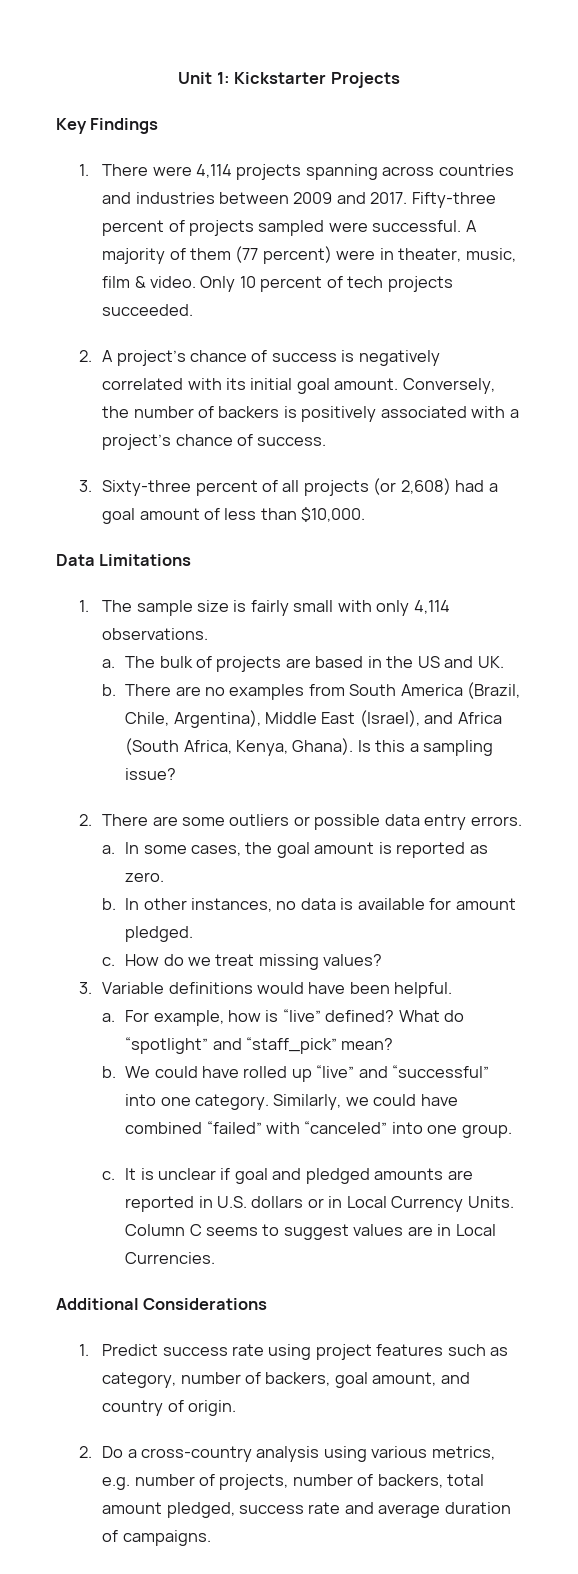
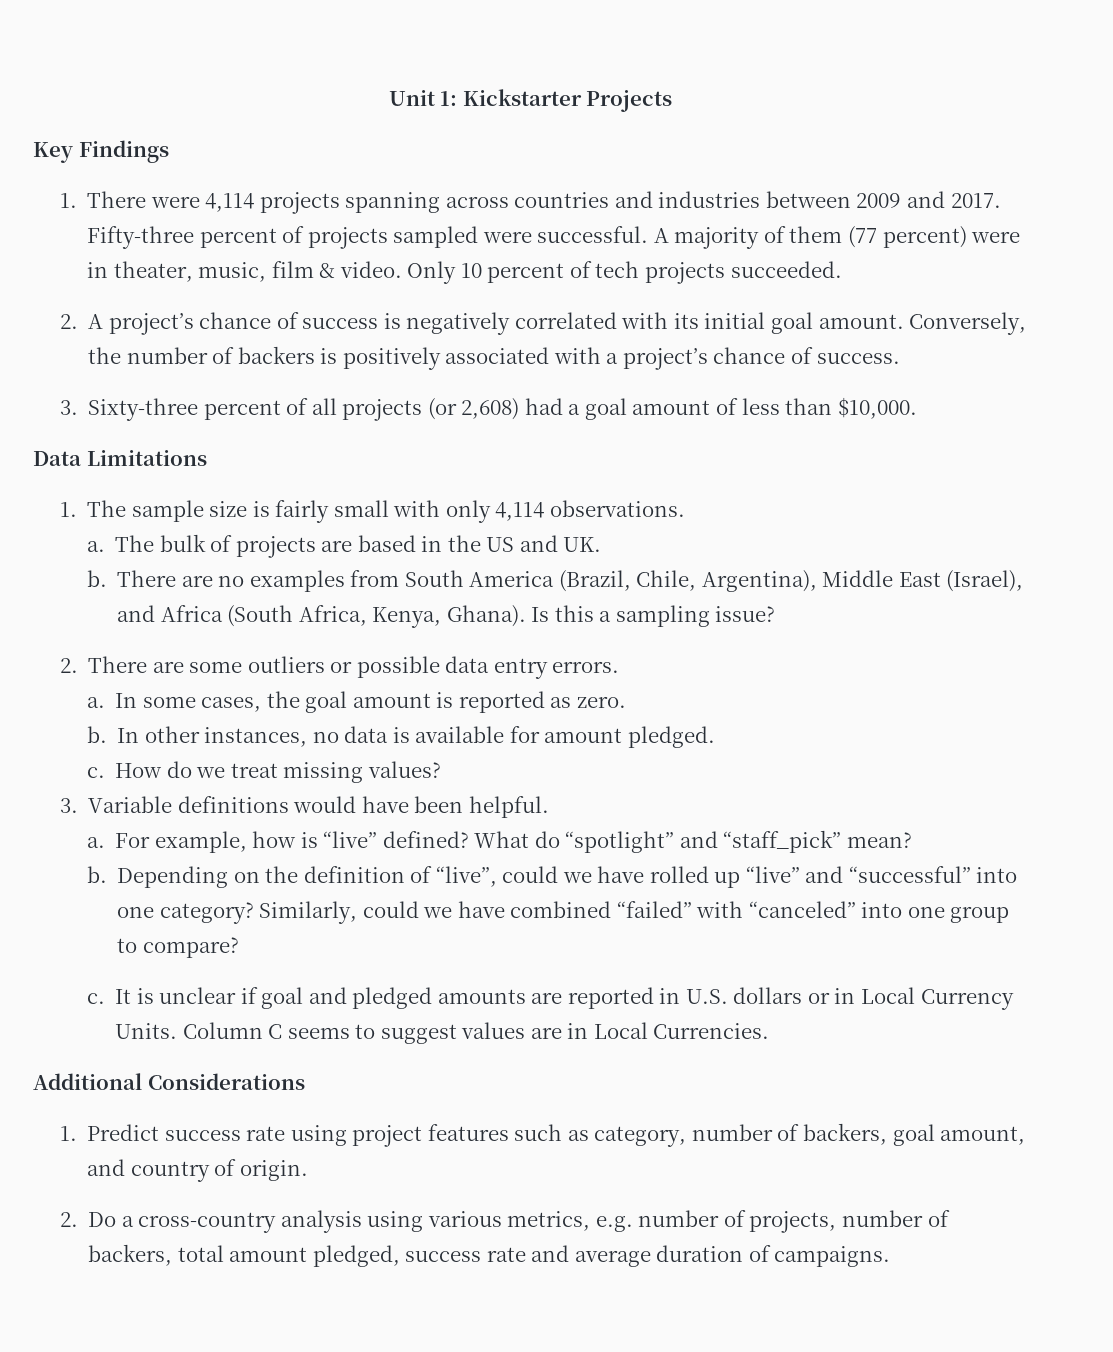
- We could have rolled up “live” and “successful” into one category. Similarly, we could have combined “failed” with “canceled” into one group.
+ Depending on the definition of “live”, could we have rolled up “live” and “successful” into one category? Similarly, could we have combined “failed” with “canceled” into one group to compare?

